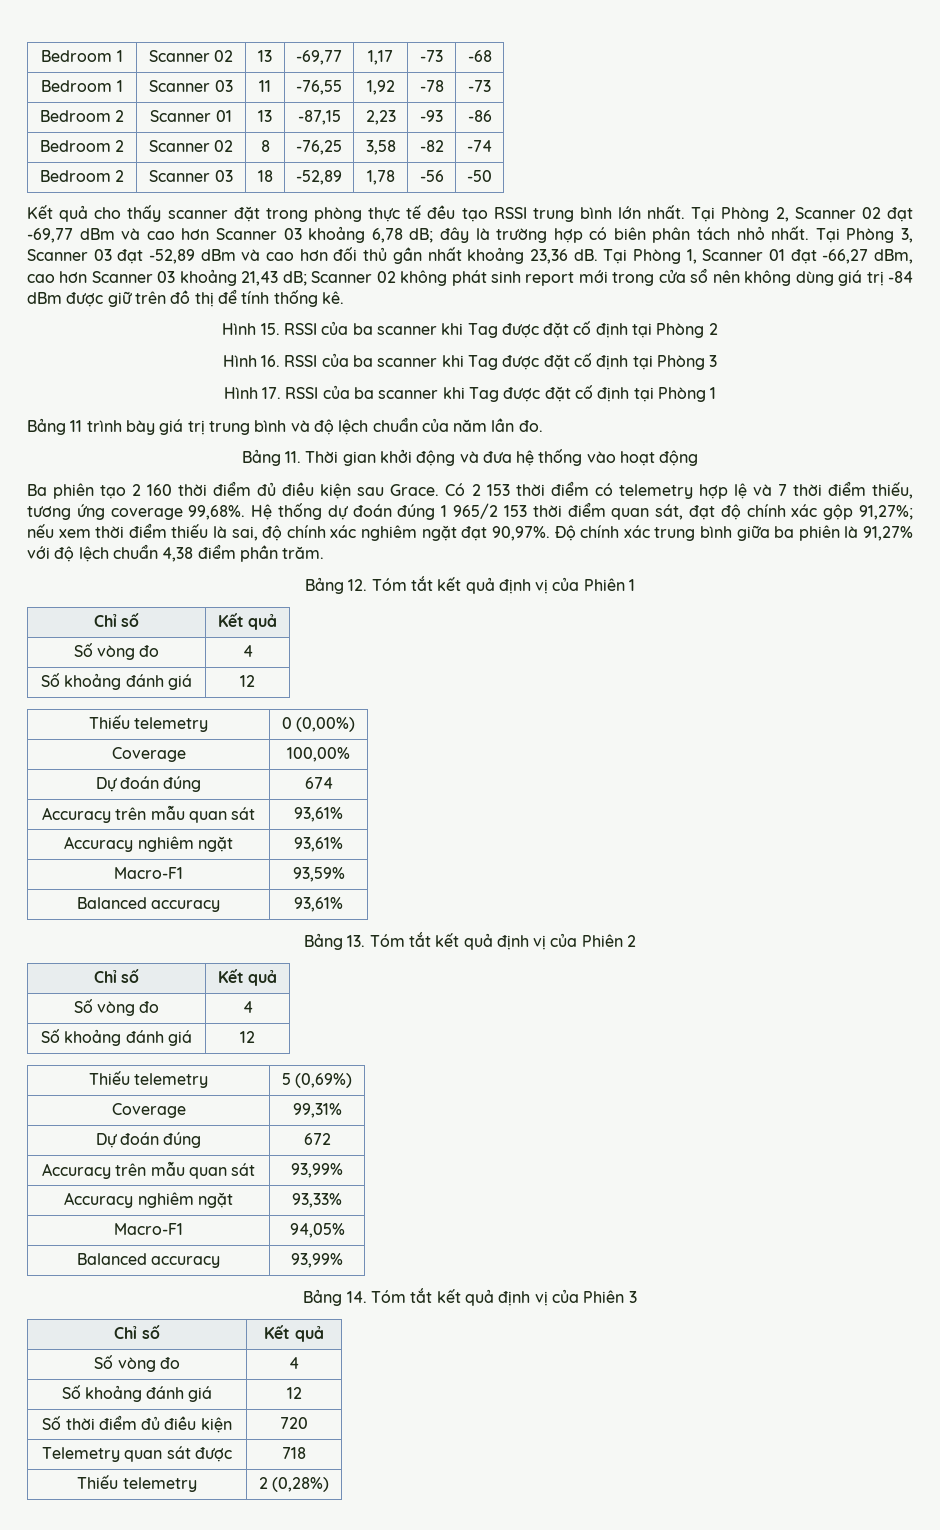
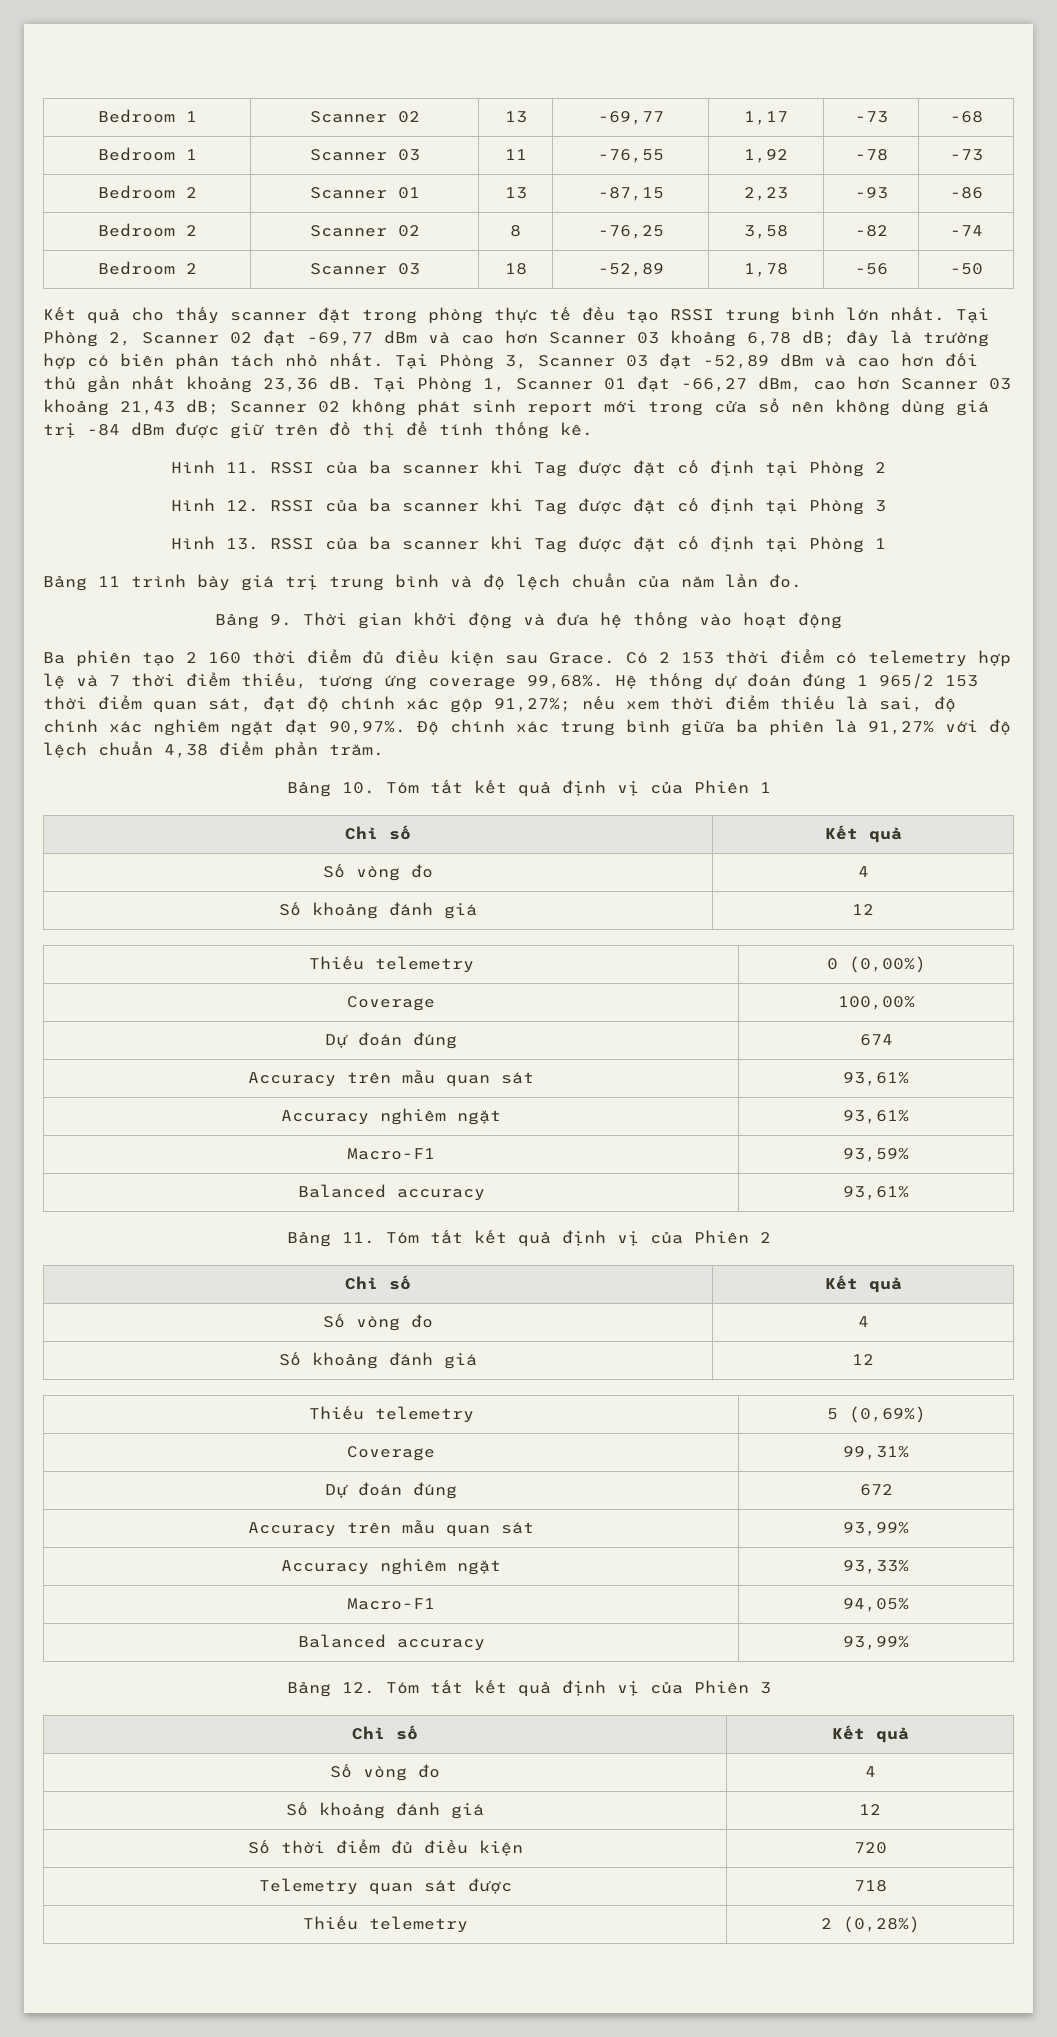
- Hình 15. RSSI của ba scanner khi Tag được đặt cố định tại Phòng 2
+ Hình 11. RSSI của ba scanner khi Tag được đặt cố định tại Phòng 2
- Hình 16. RSSI của ba scanner khi Tag được đặt cố định tại Phòng 3
+ Hình 12. RSSI của ba scanner khi Tag được đặt cố định tại Phòng 3
- Hình 17. RSSI của ba scanner khi Tag được đặt cố định tại Phòng 1
+ Hình 13. RSSI của ba scanner khi Tag được đặt cố định tại Phòng 1
- Bảng 11. Thời gian khởi động và đưa hệ thống vào hoạt động
+ Bảng 9. Thời gian khởi động và đưa hệ thống vào hoạt động
- Bảng 12. Tóm tắt kết quả định vị của Phiên 1
+ Bảng 10. Tóm tắt kết quả định vị của Phiên 1
- Bảng 13. Tóm tắt kết quả định vị của Phiên 2
+ Bảng 11. Tóm tắt kết quả định vị của Phiên 2
- Bảng 14. Tóm tắt kết quả định vị của Phiên 3
+ Bảng 12. Tóm tắt kết quả định vị của Phiên 3

